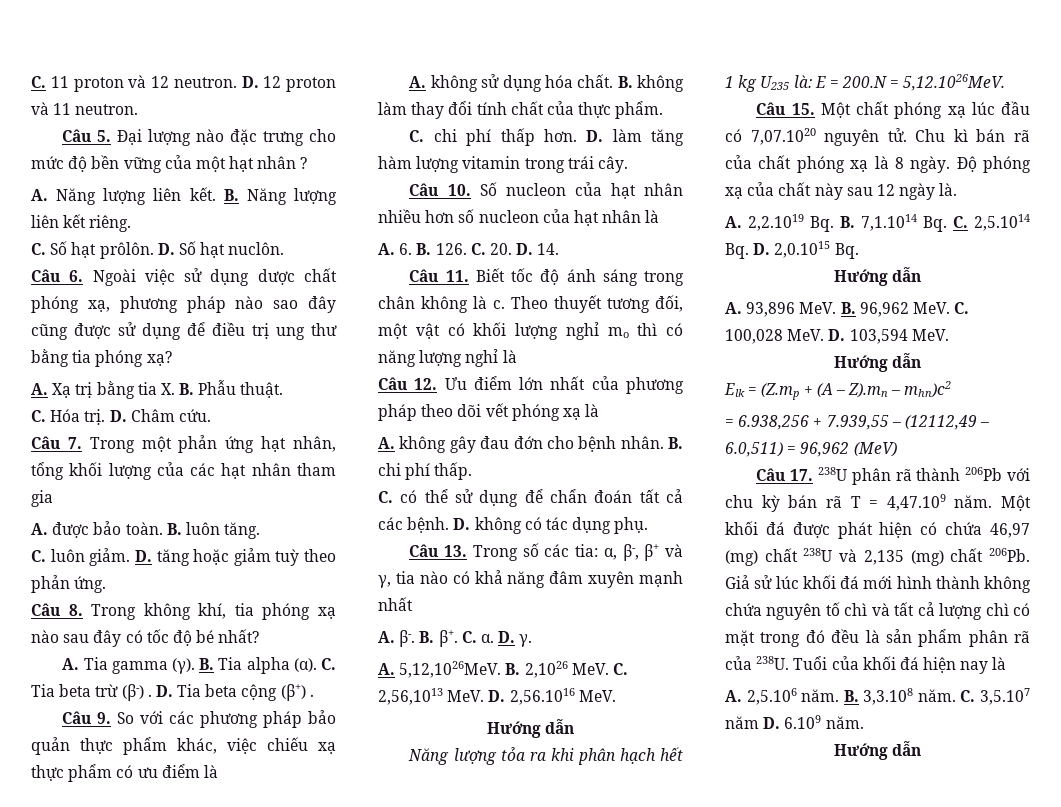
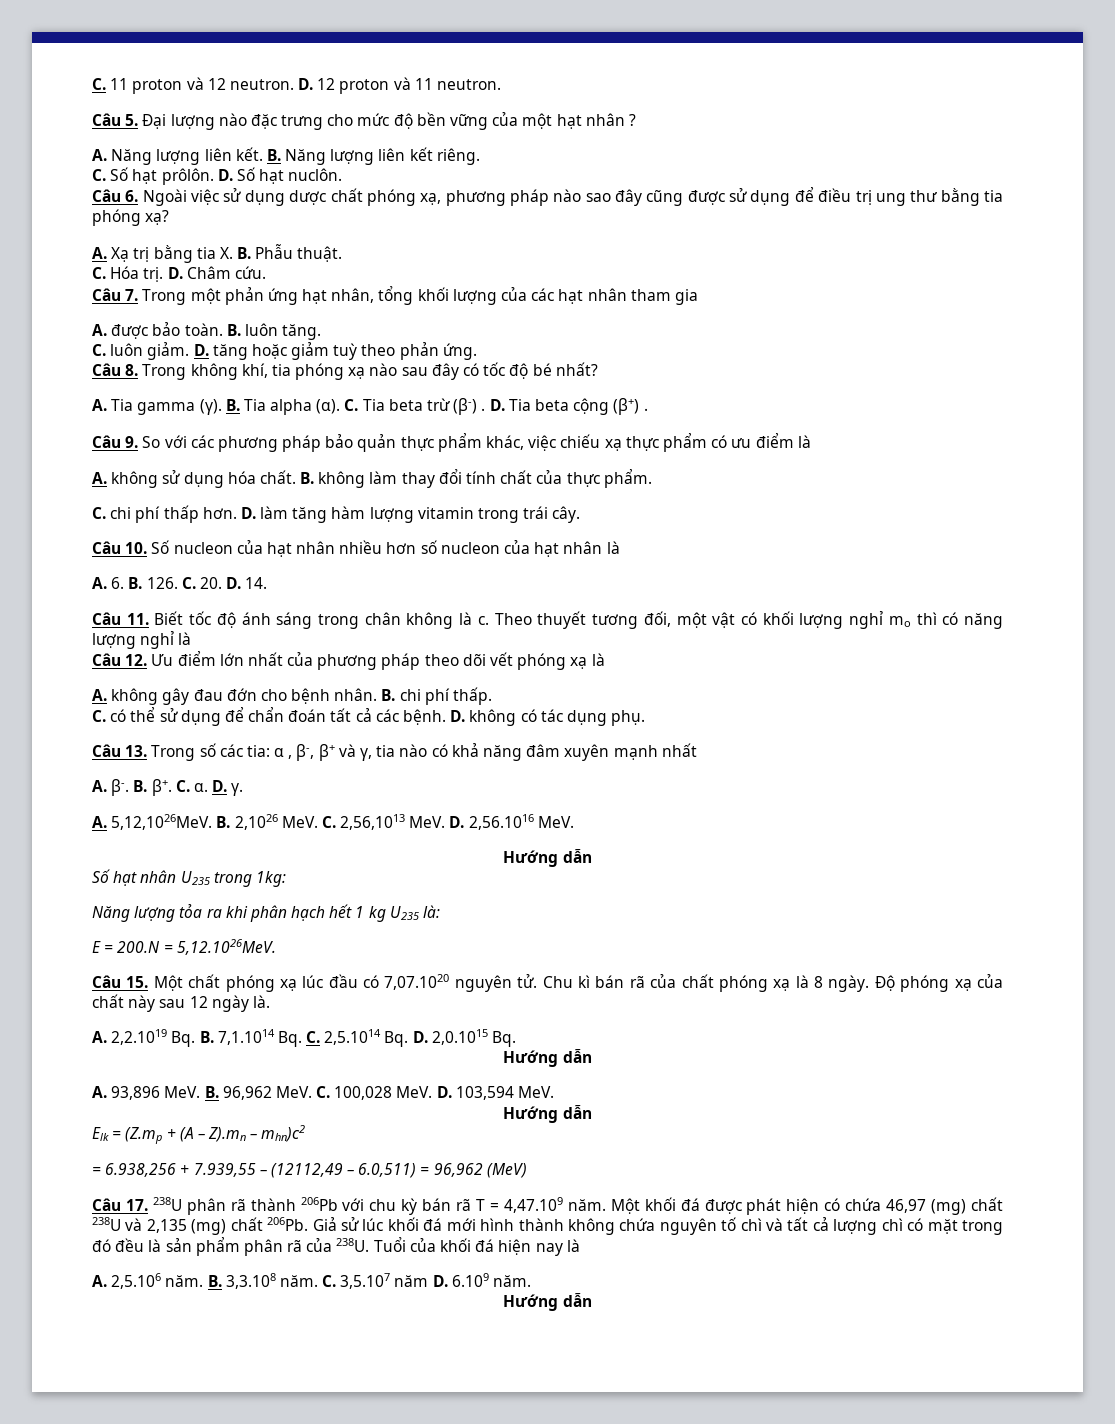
- Câu 13. Trong số các tia: α, β-, β+ và γ, tia nào có khả năng đâm xuyên mạnh nhất
+ Câu 13. Trong số các tia: α , β-, β+ và γ, tia nào có khả năng đâm xuyên mạnh nhất
+ Số hạt nhân U235 trong 1kg:
- Năng lượng tỏa ra khi phân hạch hết 1 kg U235 là: E = 200.N = 5,12.1026MeV.
+ Năng lượng tỏa ra khi phân hạch hết 1 kg U235 là:
+ E = 200.N = 5,12.1026MeV.

